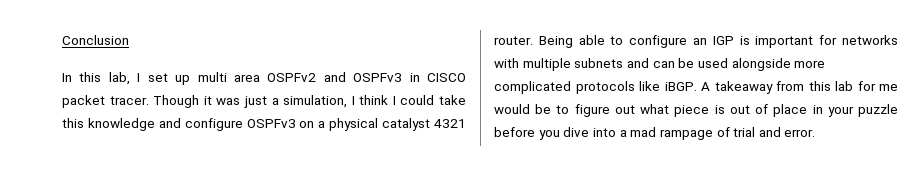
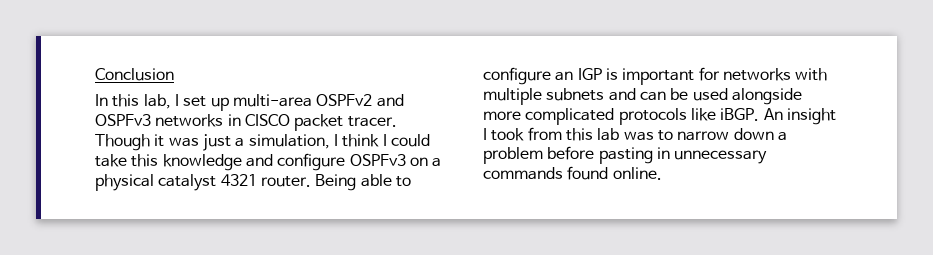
- In this lab, I set up multi area OSPFv2 and OSPFv3 in CISCO packet tracer.
+ In this lab, I set up multi-area OSPFv2 and OSPFv3 networks in CISCO packet tracer.
- A takeaway from this lab for me would be to figure out what piece is out of place in your puzzle before you dive into a mad rampage of trial and error.
+ An insight I took from this lab was to narrow down a problem before pasting in unnecessary commands found online.

